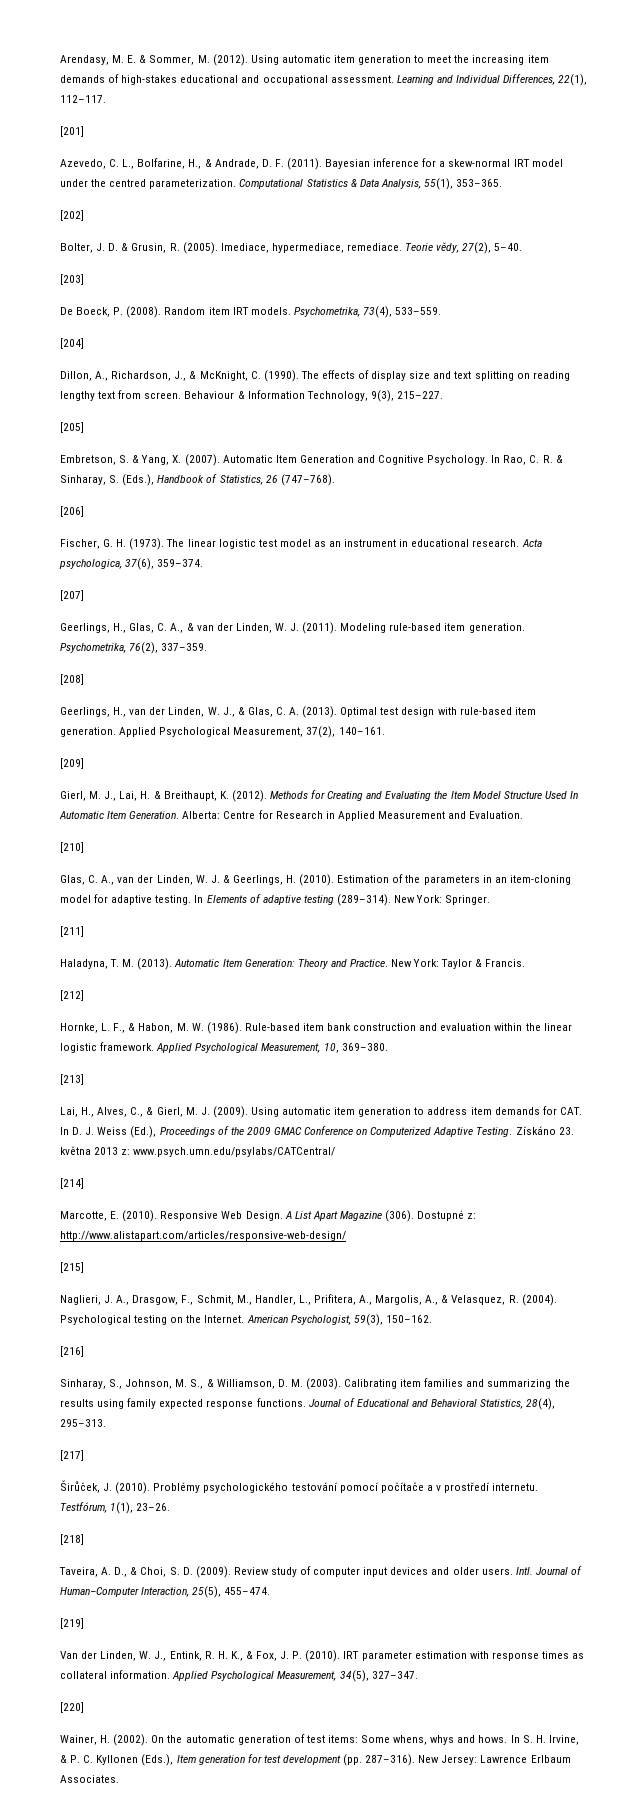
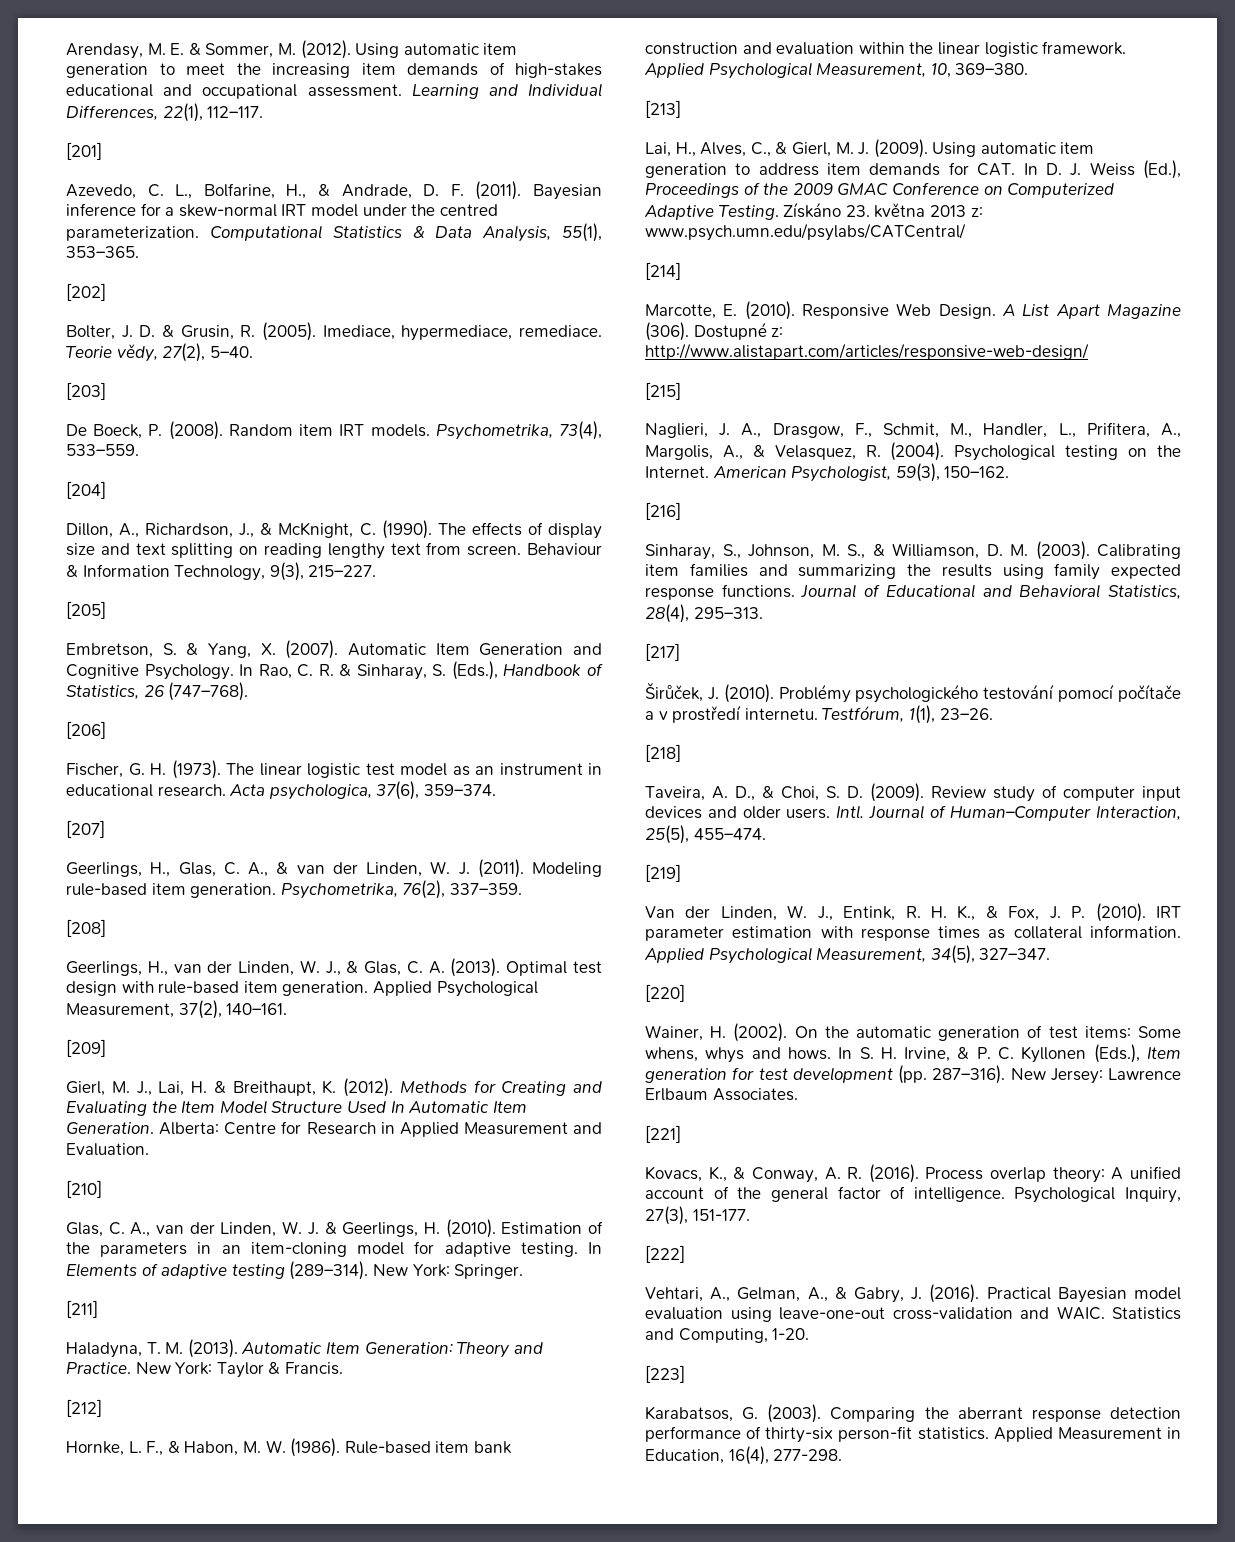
+ [221]
+ Kovacs, K., & Conway, A. R. (2016). Process overlap theory: A unified account of the general factor of intelligence. Psychological Inquiry, 27(3), 151-177.
+ [222]
+ Vehtari, A., Gelman, A., & Gabry, J. (2016). Practical Bayesian model evaluation using leave-one-out cross-validation and WAIC. Statistics and Computing, 1-20.
+ [223]
+ Karabatsos, G. (2003). Comparing the aberrant response detection performance of thirty-six person-fit statistics. Applied Measurement in Education, 16(4), 277-298.

